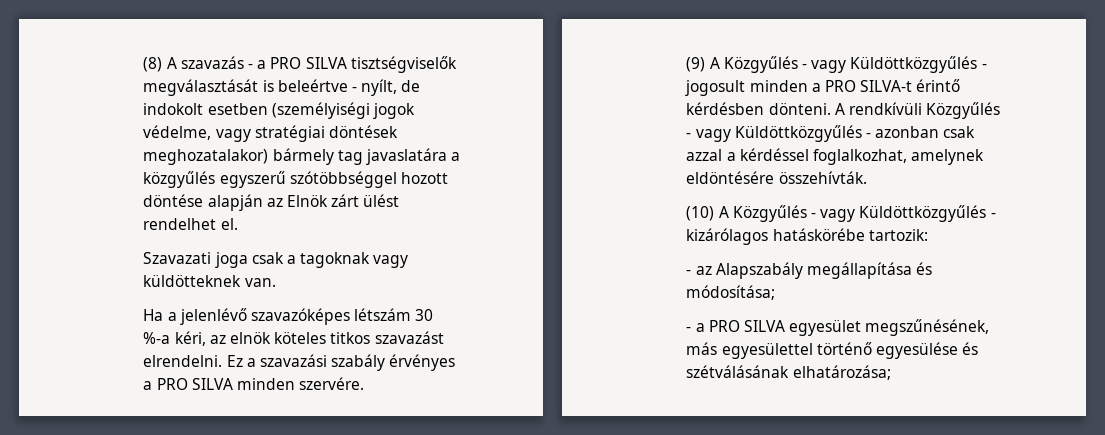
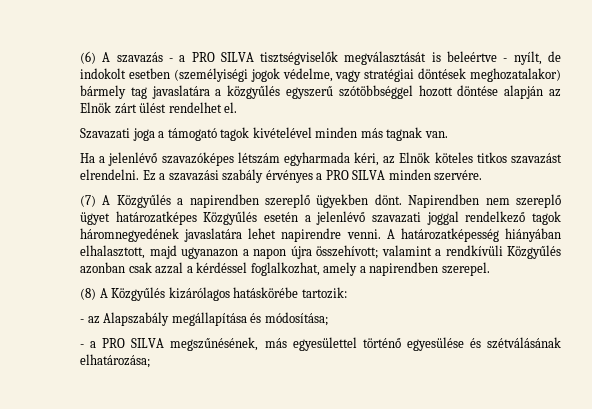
- (8) A szavazás - a PRO SILVA tisztségviselők megválasztását is beleértve - nyílt, de indokolt esetben (személyiségi jogok védelme, vagy stratégiai döntések meghozatalakor) bármely tag javaslatára a közgyűlés egyszerű szótöbbséggel hozott döntése alapján az Elnök zárt ülést rendelhet el.
+ (6) A szavazás - a PRO SILVA tisztségviselők megválasztását is beleértve - nyílt, de indokolt esetben (személyiségi jogok védelme, vagy stratégiai döntések meghozatalakor) bármely tag javaslatára a közgyűlés egyszerű szótöbbséggel hozott döntése alapján az Elnök zárt ülést rendelhet el.
- Szavazati joga csak a tagoknak vagy küldötteknek van.
+ Szavazati joga a támogató tagok kivételével minden más tagnak van.
- Ha a jelenlévő szavazóképes létszám 30 %-a kéri, az elnök köteles titkos szavazást elrendelni.
+ Ha a jelenlévő szavazóképes létszám egyharmada kéri, az Elnök köteles titkos szavazást elrendelni.
- (9) A Közgyűlés - vagy Küldöttközgyűlés - jogosult minden a PRO SILVA-t érintő kérdésben dönteni. A rendkívüli Közgyűlés - vagy Küldöttközgyűlés - azonban csak azzal a kérdéssel foglalkozhat, amelynek eldöntésére összehívták.
- (10) A Közgyűlés - vagy Küldöttközgyűlés - kizárólagos hatáskörébe tartozik:
+ (7) A Közgyűlés a napirendben szereplő ügyekben dönt. Napirendben nem szereplő ügyet határozatképes Közgyűlés esetén a jelenlévő szavazati joggal rendelkező tagok háromnegyedének javaslatára lehet napirendre venni. A határozatképesség hiányában elhalasztott, majd ugyanazon a napon újra összehívott; valamint a rendkívüli Közgyűlés azonban csak azzal a kérdéssel foglalkozhat, amely a napirendben szerepel.
+ (8) A Közgyűlés kizárólagos hatáskörébe tartozik:
- - a PRO SILVA egyesület megszűnésének, más egyesülettel történő egyesülése és szétválásának elhatározása;
+ - a PRO SILVA megszűnésének, más egyesülettel történő egyesülése és szétválásának elhatározása;

